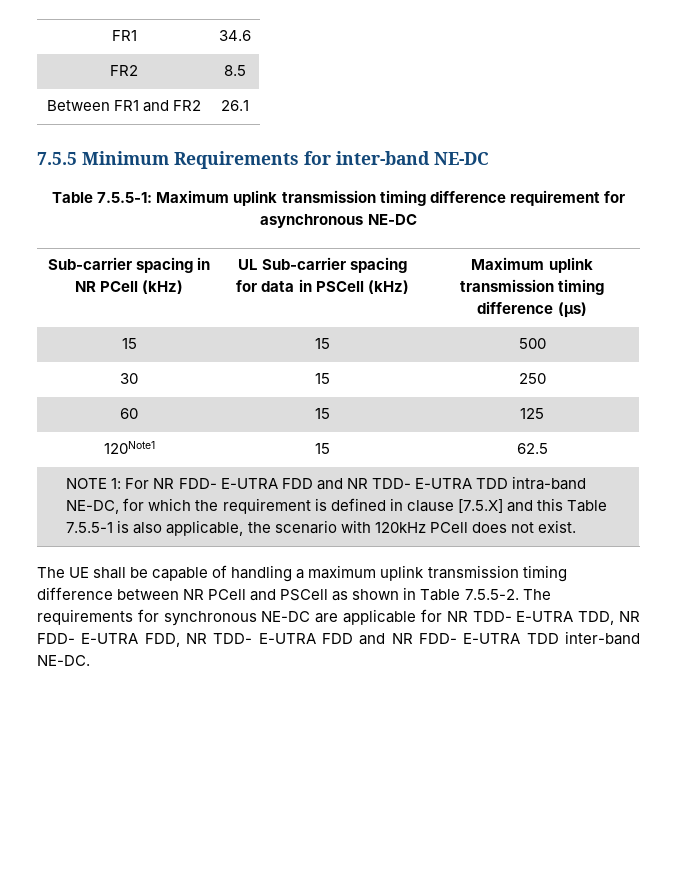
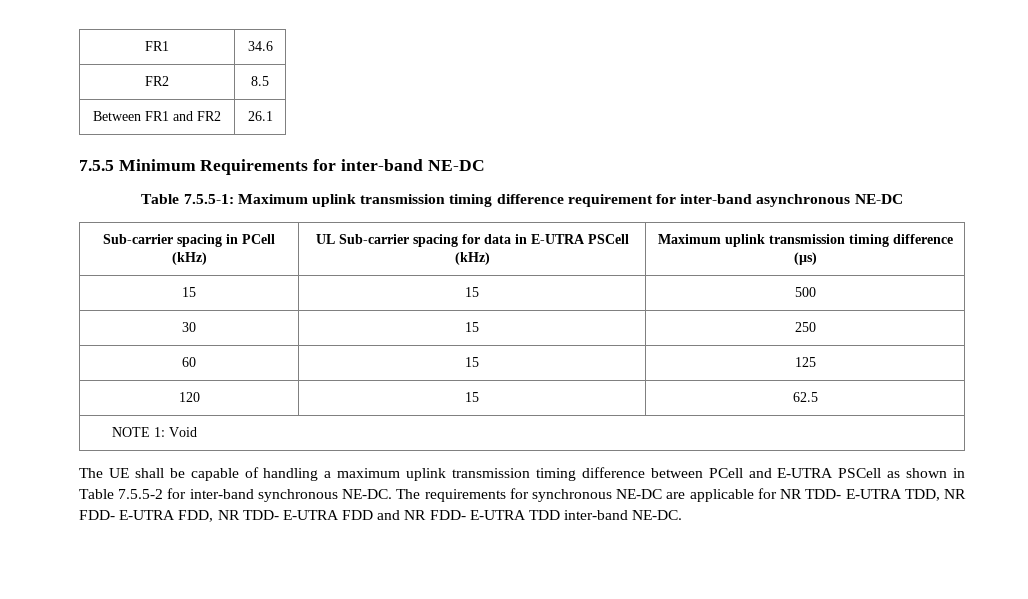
- Table 7.5.5-1: Maximum uplink transmission timing difference requirement for asynchronous NE-DC
+ Table 7.5.5-1: Maximum uplink transmission timing difference requirement for inter-band asynchronous NE-DC
- Sub-carrier spacing in NR PCell (kHz) | UL Sub-carrier spacing for data in PSCell (kHz) | Maximum uplink transmission timing difference (µs)
+ Sub-carrier spacing in PCell (kHz) | UL Sub-carrier spacing for data in E-UTRA PSCell (kHz) | Maximum uplink transmission timing difference (µs)
- 120Note1 | 15 | 62.5
+ 120 | 15 | 62.5
- NOTE 1: For NR FDD- E-UTRA FDD and NR TDD- E-UTRA TDD intra-band NE-DC, for which the requirement is defined in clause [7.5.X] and this Table 7.5.5-1 is also applicable, the scenario with 120kHz PCell does not exist.
+ NOTE 1: Void
- The UE shall be capable of handling a maximum uplink transmission timing difference between NR PCell and PSCell as shown in Table 7.5.5-2. The requirements for synchronous NE-DC are applicable for NR TDD- E-UTRA TDD, NR FDD- E-UTRA FDD, NR TDD- E-UTRA FDD and NR FDD- E-UTRA TDD inter-band NE-DC.
+ The UE shall be capable of handling a maximum uplink transmission timing difference between PCell and E-UTRA PSCell as shown in Table 7.5.5-2 for inter-band synchronous NE-DC. The requirements for synchronous NE-DC are applicable for NR TDD- E-UTRA TDD, NR FDD- E-UTRA FDD, NR TDD- E-UTRA FDD and NR FDD- E-UTRA TDD inter-band NE-DC.

